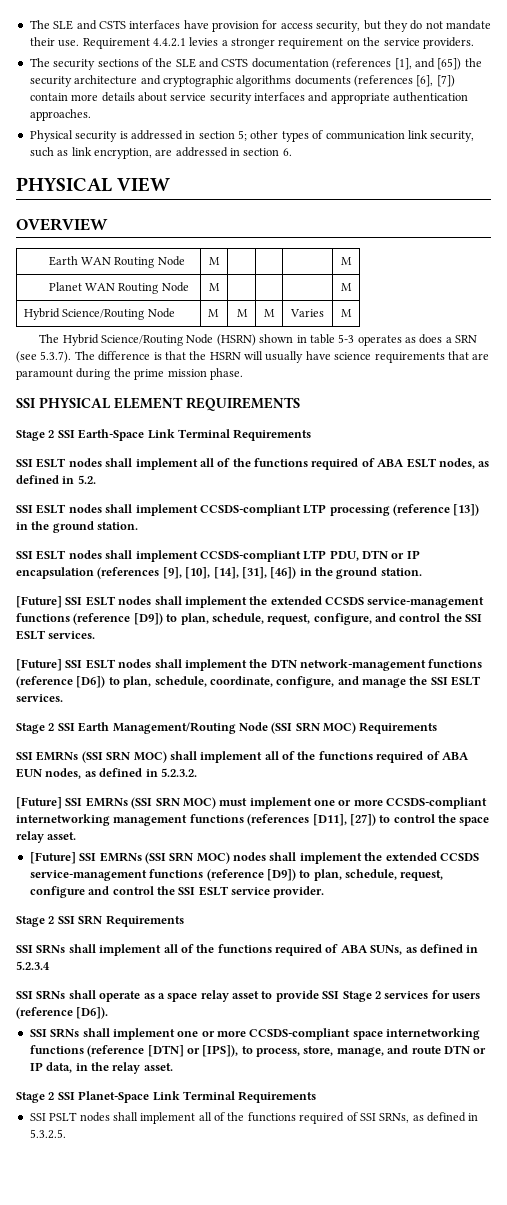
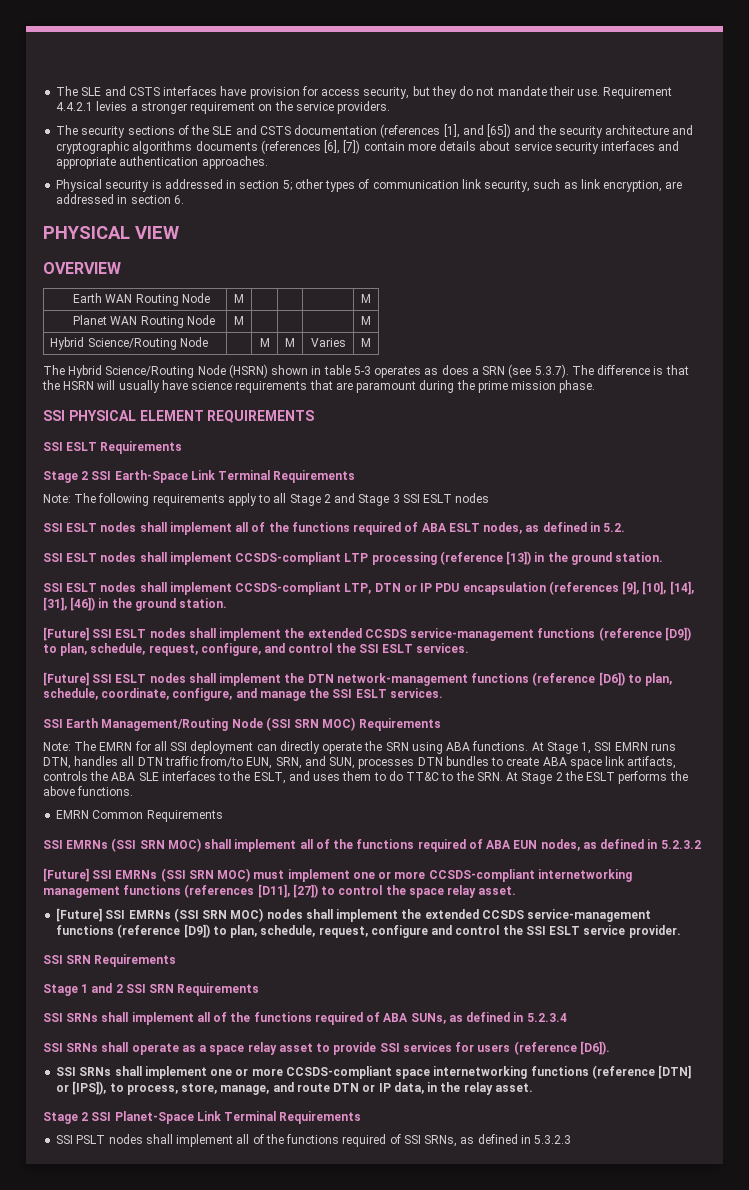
- The security sections of the SLE and CSTS documentation (references [1], and [65]) the security architecture and cryptographic algorithms documents (references [6], [7]) contain more details about service security interfaces and appropriate authentication approaches.
+ The security sections of the SLE and CSTS documentation (references [1], and [65]) and the security architecture and cryptographic algorithms documents (references [6], [7]) contain more details about service security interfaces and appropriate authentication approaches.
- Hybrid Science/Routing Node | M | M | M | Varies | M
+ Hybrid Science/Routing Node | | M | M | Varies | M
+ SSI ESLT Requirements
+ Note: The following requirements apply to all Stage 2 and Stage 3 SSI ESLT nodes
- SSI ESLT nodes shall implement CCSDS-compliant LTP PDU, DTN or IP encapsulation (references [9], [10], [14], [31], [46]) in the ground station.
+ SSI ESLT nodes shall implement CCSDS-compliant LTP, DTN or IP PDU encapsulation (references [9], [10], [14], [31], [46]) in the ground station.
- Stage 2 SSI Earth Management/Routing Node (SSI SRN MOC) Requirements
+ SSI Earth Management/Routing Node (SSI SRN MOC) Requirements
+ Note: The EMRN for all SSI deployment can directly operate the SRN using ABA functions. At Stage 1, SSI EMRN runs DTN, handles all DTN traffic from/to EUN, SRN, and SUN, processes DTN bundles to create ABA space link artifacts, controls the ABA SLE interfaces to the ESLT, and uses them to do TT&C to the SRN. At Stage 2 the ESLT performs the above functions.
+ EMRN Common Requirements
- SSI EMRNs (SSI SRN MOC) shall implement all of the functions required of ABA EUN nodes, as defined in 5.2.3.2.
+ SSI EMRNs (SSI SRN MOC) shall implement all of the functions required of ABA EUN nodes, as defined in 5.2.3.2
  [Future] SSI EMRNs (SSI SRN MOC) nodes shall implement the extended CCSDS service-management functions (reference [D9]) to plan, schedule, request, configure and control the SSI ESLT service provider.
- Stage 2 SSI SRN Requirements
+ SSI SRN Requirements
+ Stage 1 and 2 SSI SRN Requirements
- SSI SRNs shall operate as a space relay asset to provide SSI Stage 2 services for users (reference [D6]).
+ SSI SRNs shall operate as a space relay asset to provide SSI services for users (reference [D6]).
- SSI PSLT nodes shall implement all of the functions required of SSI SRNs, as defined in 5.3.2.5.
+ SSI PSLT nodes shall implement all of the functions required of SSI SRNs, as defined in 5.3.2.3

